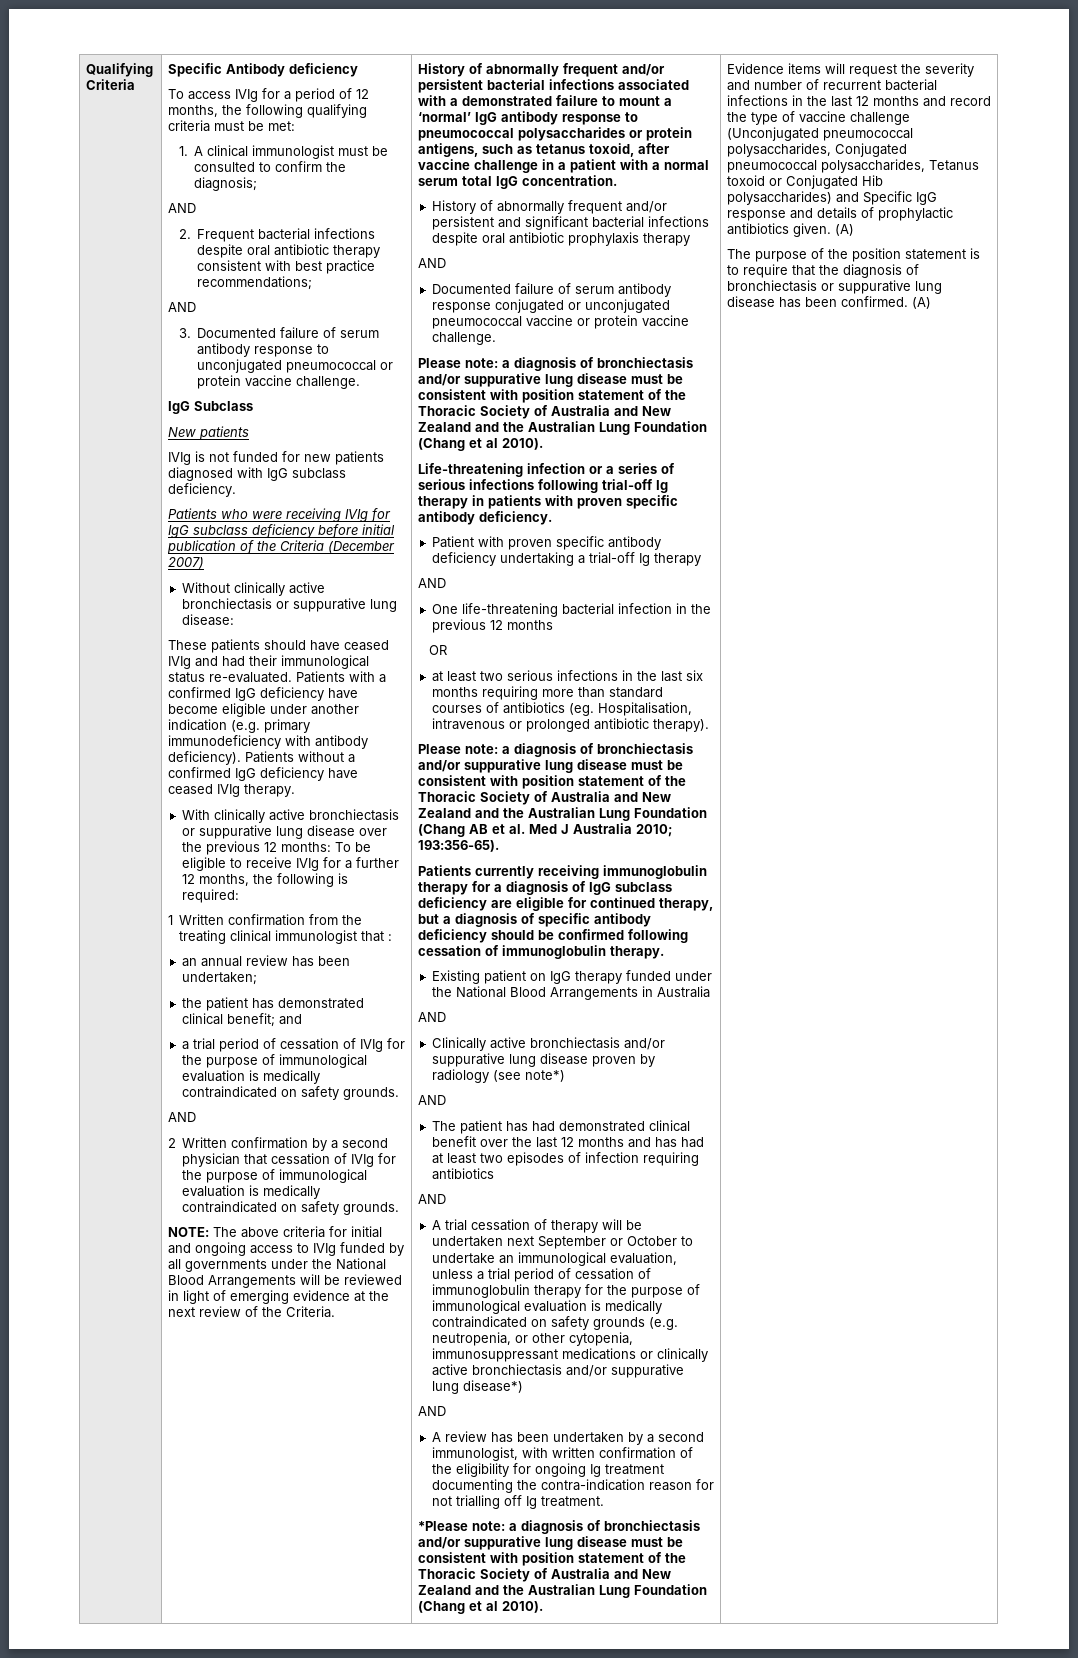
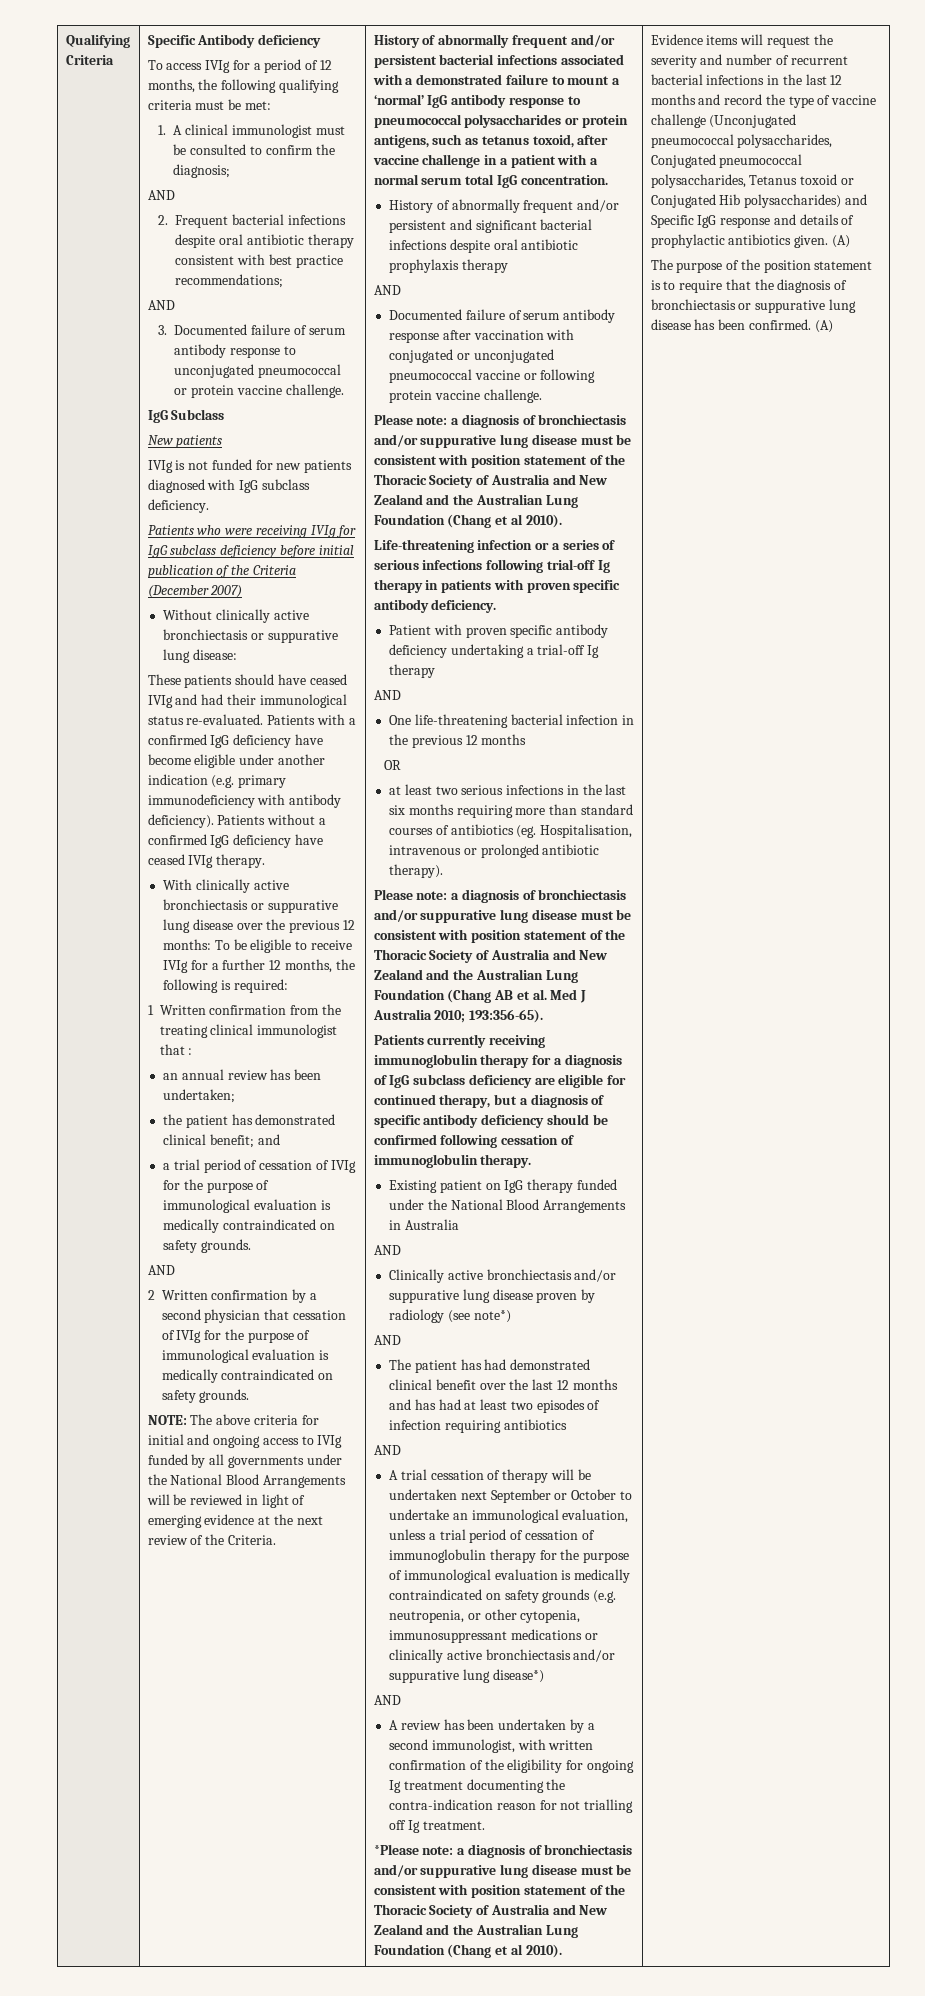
- Documented failure of serum antibody response conjugated or unconjugated pneumococcal vaccine or protein vaccine challenge.
+ Documented failure of serum antibody response after vaccination with conjugated or unconjugated pneumococcal vaccine or following protein vaccine challenge.

